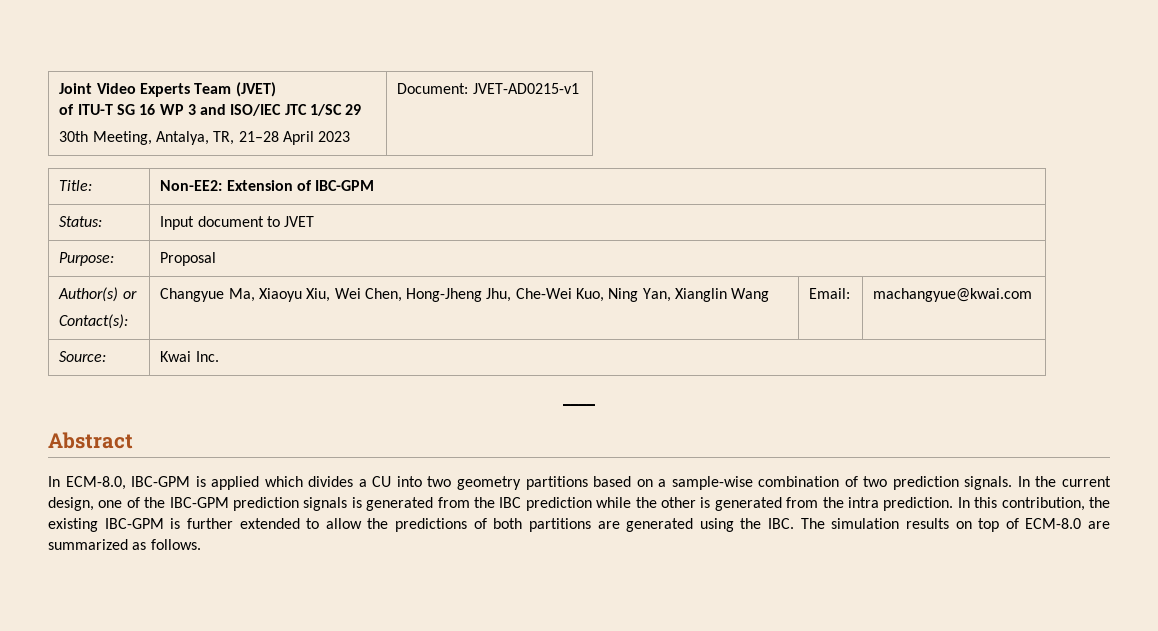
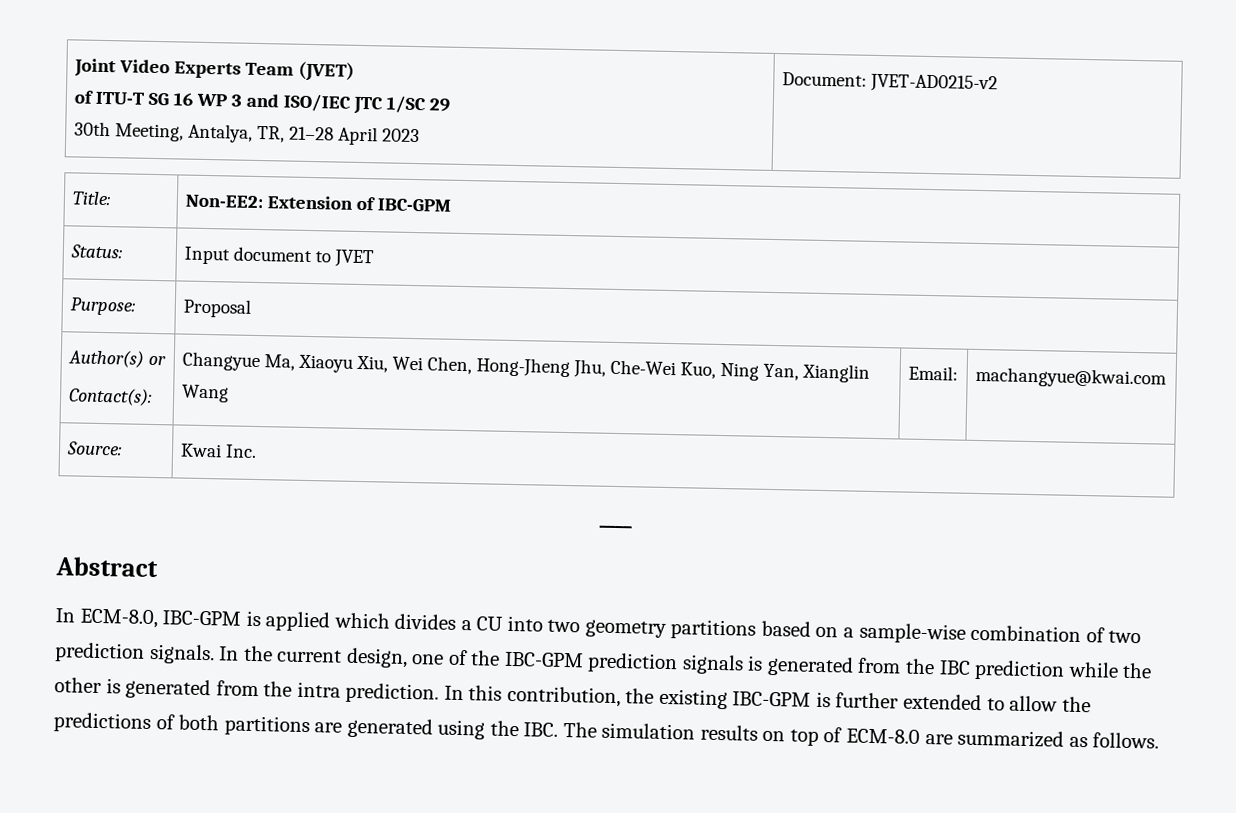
  Joint Video Experts Team (JVET)
  of ITU-T SG 16 WP 3 and ISO/IEC JTC 1/SC 29
- 30th Meeting, Antalya, TR, 21–28 April 2023 | Document: JVET-AD0215-v1
+ 30th Meeting, Antalya, TR, 21–28 April 2023 | Document: JVET-AD0215-v2

